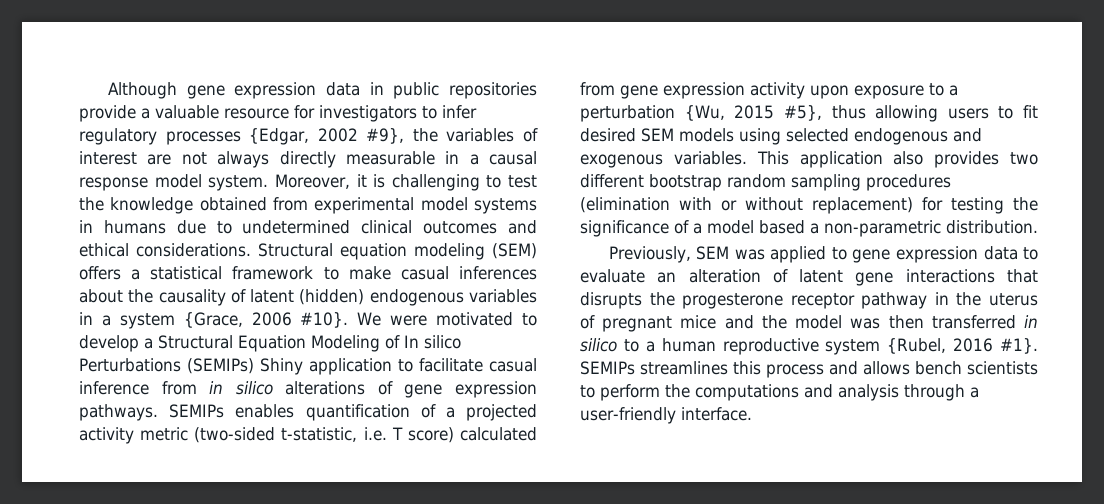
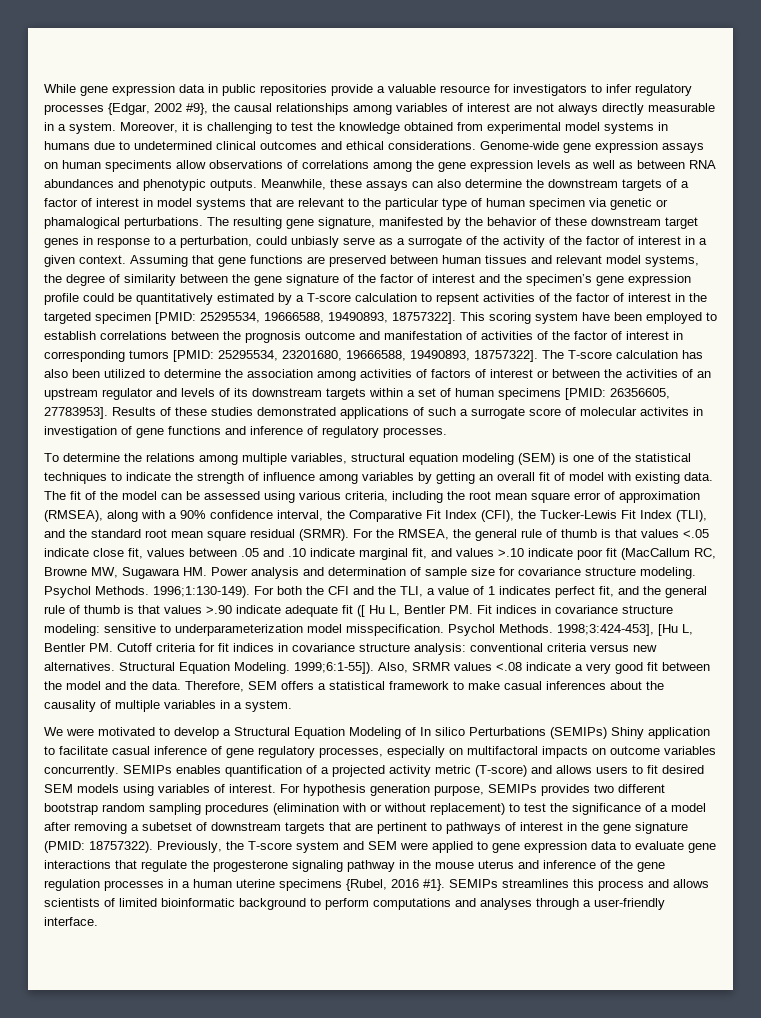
- Although gene expression data in public repositories provide a valuable resource for investigators to infer regulatory processes {Edgar, 2002 #9}, the variables of interest are not always directly measurable in a causal response model system.
+ While gene expression data in public repositories provide a valuable resource for investigators to infer regulatory processes {Edgar, 2002 #9}, the causal relationships among variables of interest are not always directly measurable in a system.
- Structural equation modeling (SEM) offers a statistical framework to make casual inferences about the causality of latent (hidden) endogenous variables in a system {Grace, 2006 #10}. We were motivated to develop a Structural Equation Modeling of In silico Perturbations (SEMIPs) Shiny application to facilitate casual inference from in silico alterations of gene expression pathways.
+ Genome-wide gene expression assays on human speciments allow observations of correlations among the gene expression levels as well as between RNA abundances and phenotypic outputs. Meanwhile, these assays can also determine the downstream targets of a factor of interest in model systems that are relevant to the particular type of human specimen via genetic or phamalogical perturbations. The resulting gene signature, manifested by the behavior of these downstream target genes in response to a perturbation, could unbiasly serve as a surrogate of the activity of the factor of interest in a given context. Assuming that gene functions are preserved between human tissues and relevant model systems, the degree of similarity between the gene signature of the factor of interest and the specimen’s gene expression profile could be quantitatively estimated by a T-score calculation to repsent activities of the factor of interest in the targeted specimen [PMID: 25295534, 19666588, 19490893, 18757322]. This scoring system have been employed to establish correlations between the prognosis outcome and manifestation of activities of the factor of interest in corresponding tumors [PMID: 25295534, 23201680, 19666588, 19490893, 18757322]. The T-score calculation has also been utilized to determine the association among activities of factors of interest or between the activities of an upstream regulator and levels of its downstream targets within a set of human specimens [PMID: 26356605, 27783953]. Results of these studies demonstrated applications of such a surrogate score of molecular activites in investigation of gene functions and inference of regulatory processes.
+ To determine the relations among multiple variables, structural equation modeling (SEM) is one of the statistical techniques to indicate the strength of influence among variables by getting an overall fit of model with existing data. The fit of the model can be assessed using various criteria, including the root mean square error of approximation (RMSEA), along with a 90% confidence interval, the Comparative Fit Index (CFI), the Tucker-Lewis Fit Index (TLI), and the standard root mean square residual (SRMR). For the RMSEA, the general rule of thumb is that values <.05 indicate close fit, values between .05 and .10 indicate marginal fit, and values >.10 indicate poor fit (MacCallum RC, Browne MW, Sugawara HM. Power analysis and determination of sample size for covariance structure modeling. Psychol Methods. 1996;1:130-149). For both the CFI and the TLI, a value of 1 indicates perfect fit, and the general rule of thumb is that values >.90 indicate adequate fit ([ Hu L, Bentler PM. Fit indices in covariance structure modeling: sensitive to underparameterization model misspecification. Psychol Methods. 1998;3:424-453], [Hu L, Bentler PM. Cutoff criteria for fit indices in covariance structure analysis: conventional criteria versus new alternatives. Structural Equation Modeling. 1999;6:1-55]). Also, SRMR values <.08 indicate a very good fit between the model and the data. Therefore, SEM offers a statistical framework to make casual inferences about the causality of multiple variables in a system.
+ We were motivated to develop a Structural Equation Modeling of In silico Perturbations (SEMIPs) Shiny application to facilitate casual inference of gene regulatory processes, especially on multifactoral impacts on outcome variables concurrently.
- SEMIPs enables quantification of a projected activity metric (two-sided t-statistic, i.e. T score) calculated from gene expression activity upon exposure to a perturbation {Wu, 2015 #5}, thus allowing users to fit desired SEM models using selected endogenous and exogenous variables. This application also provides two different bootstrap random sampling procedures (elimination with or without replacement) for testing the significance of a model based a non-parametric distribution.
- Previously, SEM was applied to gene expression data to evaluate an alteration of latent gene interactions that disrupts the progesterone receptor pathway in the uterus of pregnant mice and the model was then transferred in silico to a human reproductive system {Rubel, 2016 #1}.
+ SEMIPs enables quantification of a projected activity metric (T-score) and allows users to fit desired SEM models using variables of interest. For hypothesis generation purpose, SEMIPs provides two different bootstrap random sampling procedures (elimination with or without replacement) to test the significance of a model after removing a subetset of downstream targets that are pertinent to pathways of interest in the gene signature (PMID: 18757322). Previously, the T-score system and SEM were applied to gene expression data to evaluate gene interactions that regulate the progesterone signaling pathway in the mouse uterus and inference of the gene regulation processes in a human uterine specimens {Rubel, 2016 #1}.
- SEMIPs streamlines this process and allows bench scientists to perform the computations and analysis through a user-friendly interface.
+ SEMIPs streamlines this process and allows scientists of limited bioinformatic background to perform computations and analyses through a user-friendly interface.

